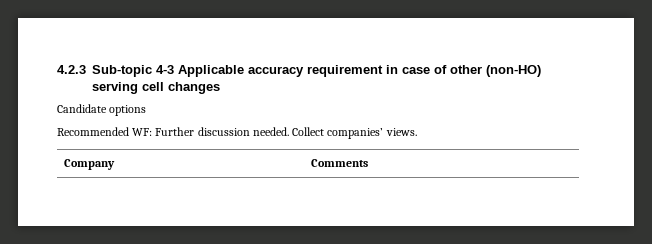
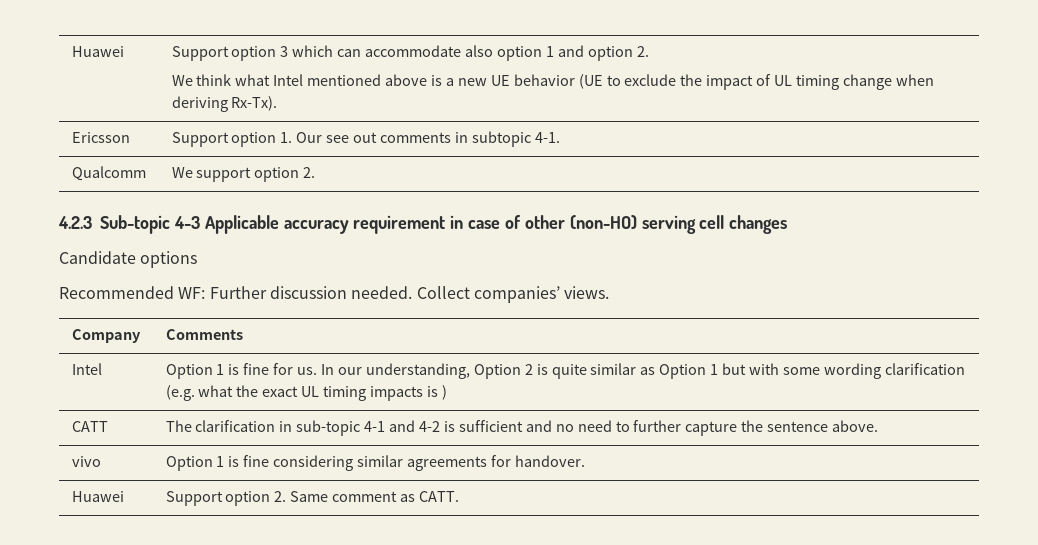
+ Huawei | Support option 3 which can accommodate also option 1 and option 2.
+ We think what Intel mentioned above is a new UE behavior (UE to exclude the impact of UL timing change when deriving Rx-Tx).
+ Ericsson | Support option 1. Our see out comments in subtopic 4-1.
+ Qualcomm | We support option 2.
+ Intel | Option 1 is fine for us. In our understanding, Option 2 is quite similar as Option 1 but with some wording clarification (e.g. what the exact UL timing impacts is )
+ CATT | The clarification in sub-topic 4-1 and 4-2 is sufficient and no need to further capture the sentence above.
+ vivo | Option 1 is fine considering similar agreements for handover.
+ Huawei | Support option 2. Same comment as CATT.

